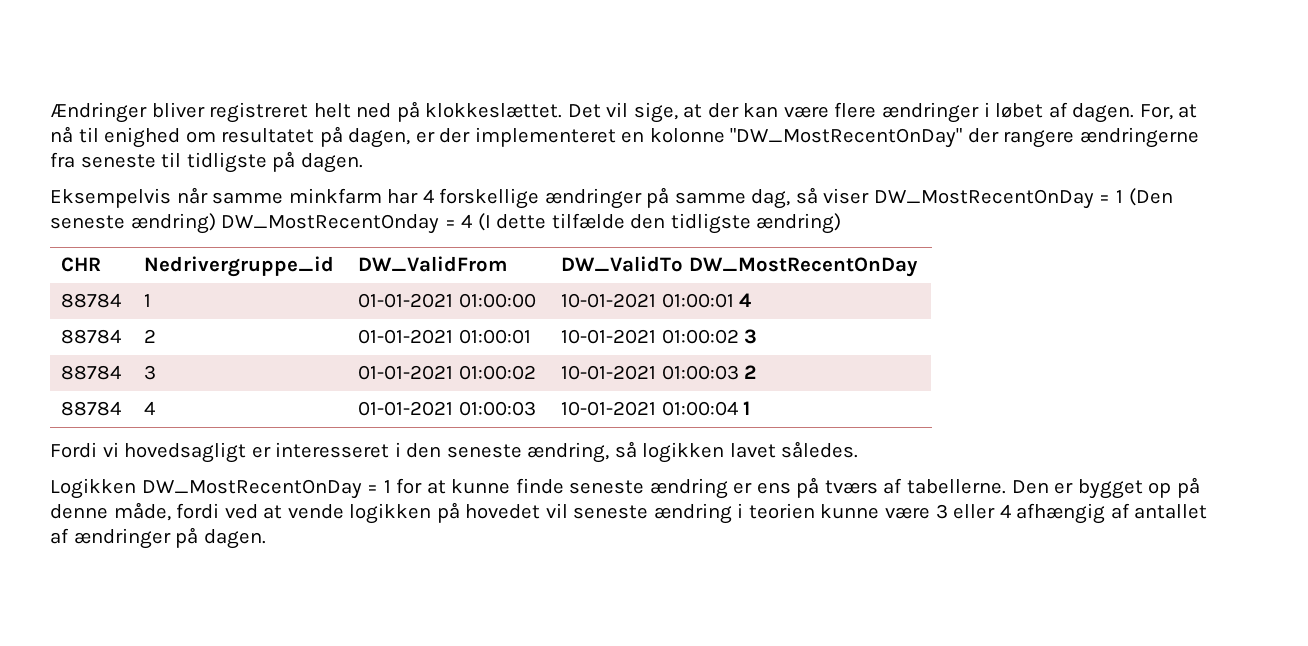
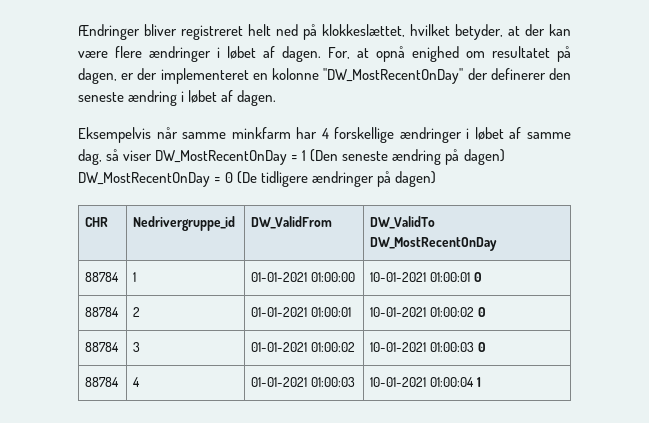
- Ændringer bliver registreret helt ned på klokkeslættet. Det vil sige, at der kan være flere ændringer i løbet af dagen.
+ Ændringer bliver registreret helt ned på klokkeslættet, hvilket betyder, at der kan være flere ændringer i løbet af dagen.
- For, at nå til enighed om resultatet på dagen, er der implementeret en kolonne "DW_MostRecentOnDay" der rangere ændringerne fra seneste til tidligste på dagen.
+ For, at opnå enighed om resultatet på dagen, er der implementeret en kolonne "DW_MostRecentOnDay" der definerer den seneste ændring i løbet af dagen.
- Eksempelvis når samme minkfarm har 4 forskellige ændringer på samme dag, så viser DW_MostRecentOnDay = 1 (Den seneste ændring) DW_MostRecentOnday = 4 (I dette tilfælde den tidligste ændring)
+ Eksempelvis når samme minkfarm har 4 forskellige ændringer i løbet af samme dag, så viser DW_MostRecentOnDay = 1 (Den seneste ændring på dagen) DW_MostRecentOnDay = 0 (De tidligere ændringer på dagen)
- 88784 | 1 | 01-01-2021 01:00:00 | 10-01-2021 01:00:01 4
+ 88784 | 1 | 01-01-2021 01:00:00 | 10-01-2021 01:00:01 0
- 88784 | 2 | 01-01-2021 01:00:01 | 10-01-2021 01:00:02 3
+ 88784 | 2 | 01-01-2021 01:00:01 | 10-01-2021 01:00:02 0
- 88784 | 3 | 01-01-2021 01:00:02 | 10-01-2021 01:00:03 2
+ 88784 | 3 | 01-01-2021 01:00:02 | 10-01-2021 01:00:03 0
- Fordi vi hovedsagligt er interesseret i den seneste ændring, så logikken lavet således.
- Logikken DW_MostRecentOnDay = 1 for at kunne finde seneste ændring er ens på tværs af tabellerne. Den er bygget op på denne måde, fordi ved at vende logikken på hovedet vil seneste ændring i teorien kunne være 3 eller 4 afhængig af antallet af ændringer på dagen.

